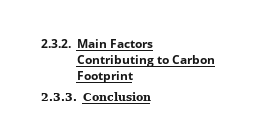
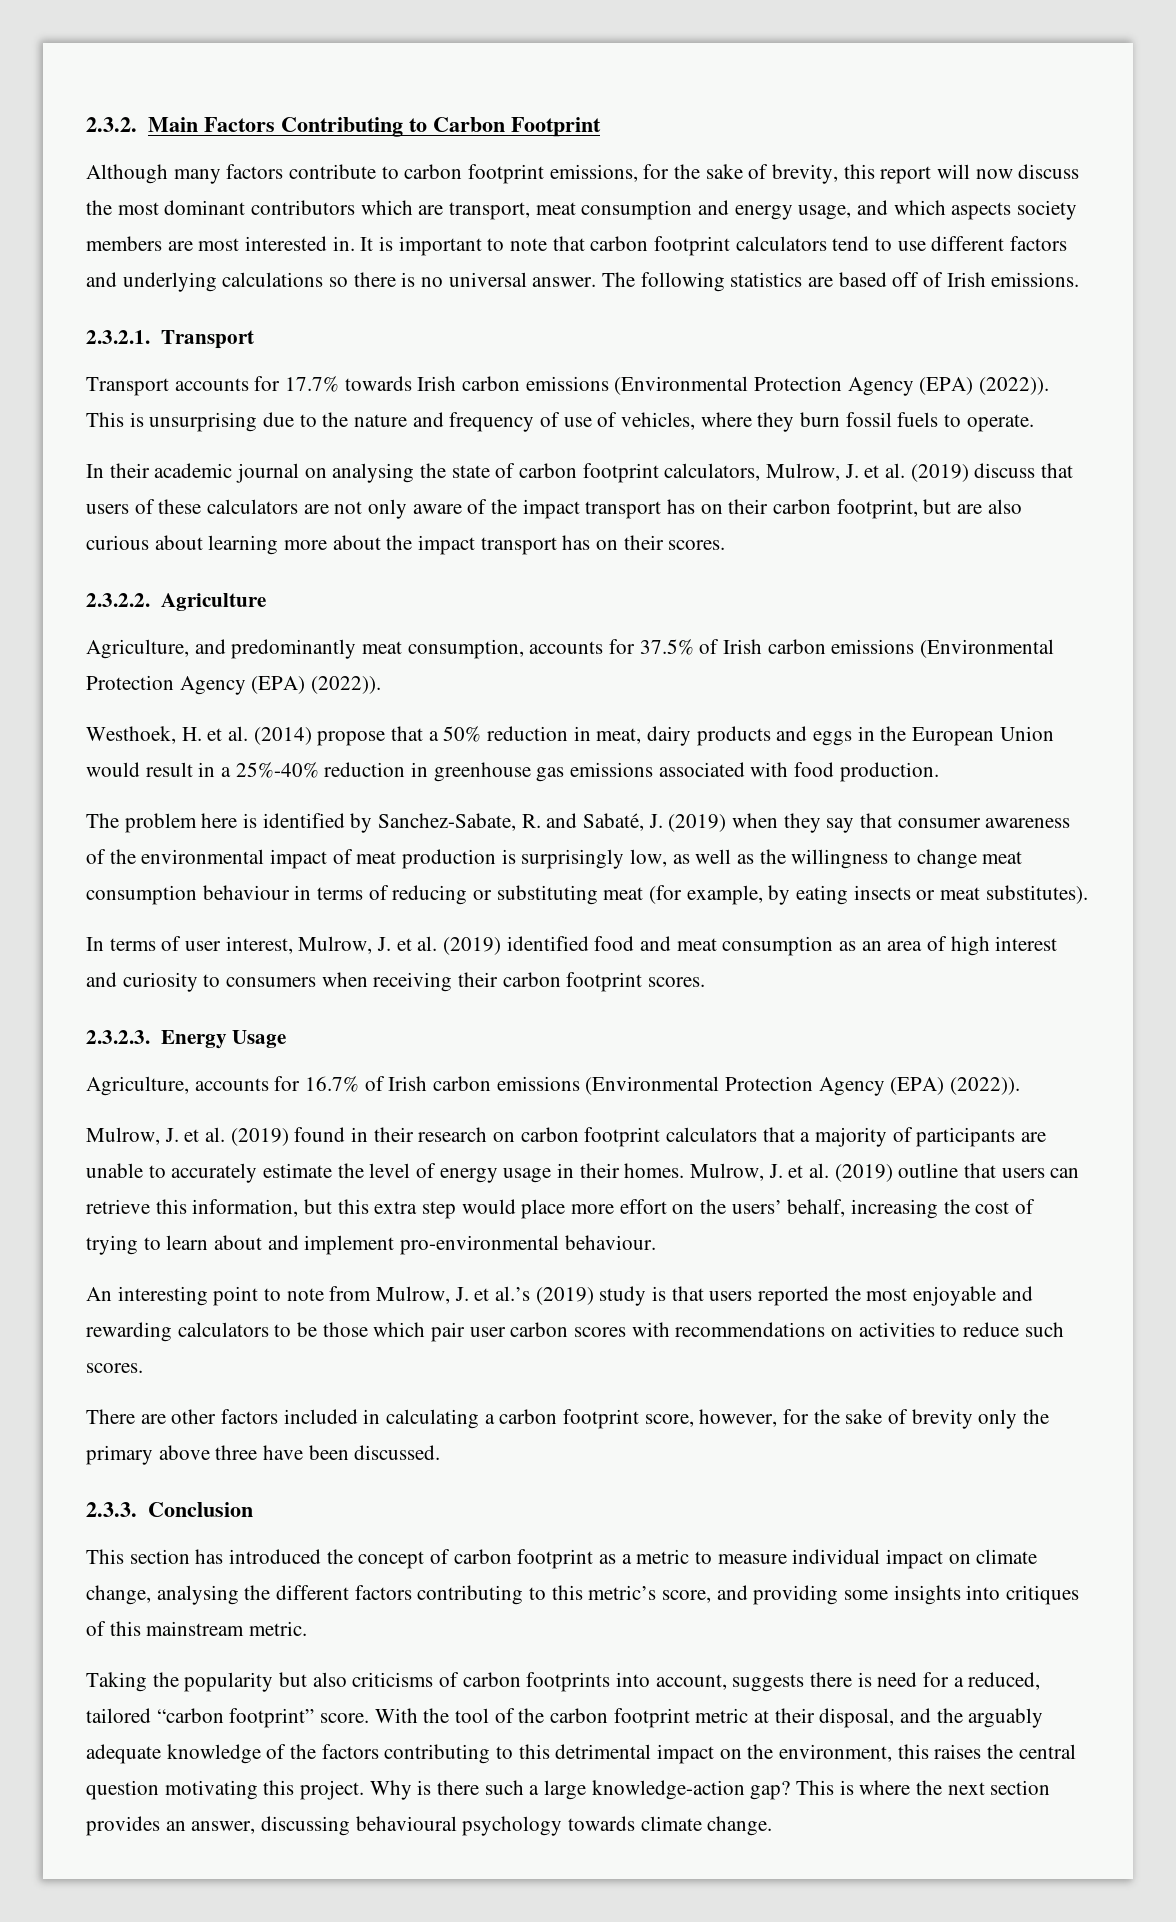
+ Although many factors contribute to carbon footprint emissions, for the sake of brevity, this report will now discuss the most dominant contributors which are transport, meat consumption and energy usage, and which aspects society members are most interested in. It is important to note that carbon footprint calculators tend to use different factors and underlying calculations so there is no universal answer. The following statistics are based off of Irish emissions.
+ 2.3.2.1. Transport
+ Transport accounts for 17.7% towards Irish carbon emissions (Environmental Protection Agency (EPA) (2022)). This is unsurprising due to the nature and frequency of use of vehicles, where they burn fossil fuels to operate.
+ In their academic journal on analysing the state of carbon footprint calculators, Mulrow, J. et al. (2019) discuss that users of these calculators are not only aware of the impact transport has on their carbon footprint, but are also curious about learning more about the impact transport has on their scores.
+ 2.3.2.2. Agriculture
+ Agriculture, and predominantly meat consumption, accounts for 37.5% of Irish carbon emissions (Environmental Protection Agency (EPA) (2022)).
+ Westhoek, H. et al. (2014) propose that a 50% reduction in meat, dairy products and eggs in the European Union would result in a 25%-40% reduction in greenhouse gas emissions associated with food production.
+ The problem here is identified by Sanchez-Sabate, R. and Sabaté, J. (2019) when they say that consumer awareness of the environmental impact of meat production is surprisingly low, as well as the willingness to change meat consumption behaviour in terms of reducing or substituting meat (for example, by eating insects or meat substitutes).
+ In terms of user interest, Mulrow, J. et al. (2019) identified food and meat consumption as an area of high interest and curiosity to consumers when receiving their carbon footprint scores.
+ 2.3.2.3. Energy Usage
+ Agriculture, accounts for 16.7% of Irish carbon emissions (Environmental Protection Agency (EPA) (2022)).
+ Mulrow, J. et al. (2019) found in their research on carbon footprint calculators that a majority of participants are unable to accurately estimate the level of energy usage in their homes. Mulrow, J. et al. (2019) outline that users can retrieve this information, but this extra step would place more effort on the users’ behalf, increasing the cost of trying to learn about and implement pro-environmental behaviour.
+ An interesting point to note from Mulrow, J. et al.’s (2019) study is that users reported the most enjoyable and rewarding calculators to be those which pair user carbon scores with recommendations on activities to reduce such scores.
+ There are other factors included in calculating a carbon footprint score, however, for the sake of brevity only the primary above three have been discussed.
  2.3.3. Conclusion
+ This section has introduced the concept of carbon footprint as a metric to measure individual impact on climate change, analysing the different factors contributing to this metric’s score, and providing some insights into critiques of this mainstream metric.
+ Taking the popularity but also criticisms of carbon footprints into account, suggests there is need for a reduced, tailored “carbon footprint” score. With the tool of the carbon footprint metric at their disposal, and the arguably adequate knowledge of the factors contributing to this detrimental impact on the environment, this raises the central question motivating this project. Why is there such a large knowledge-action gap? This is where the next section provides an answer, discussing behavioural psychology towards climate change.

